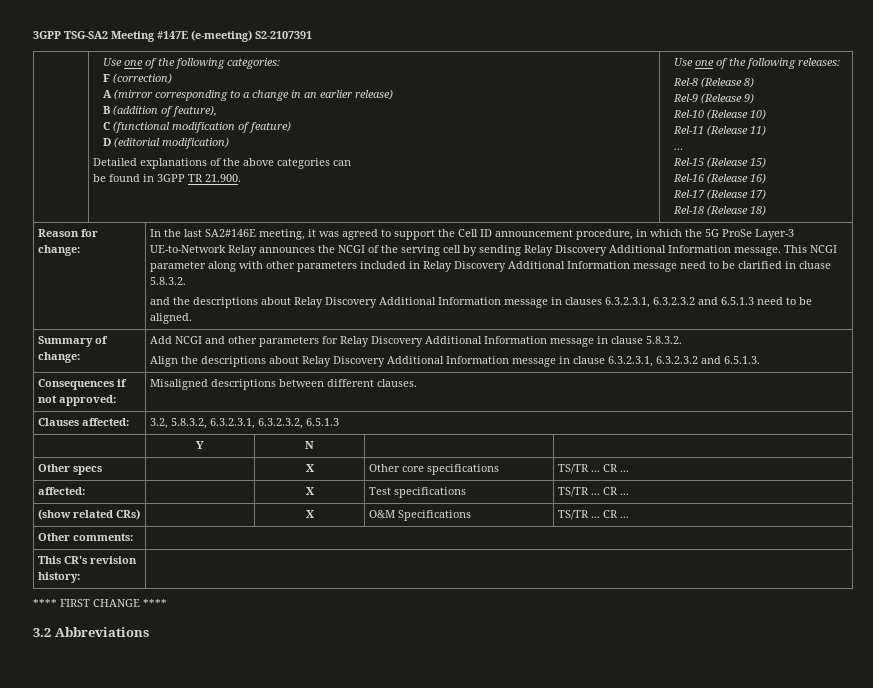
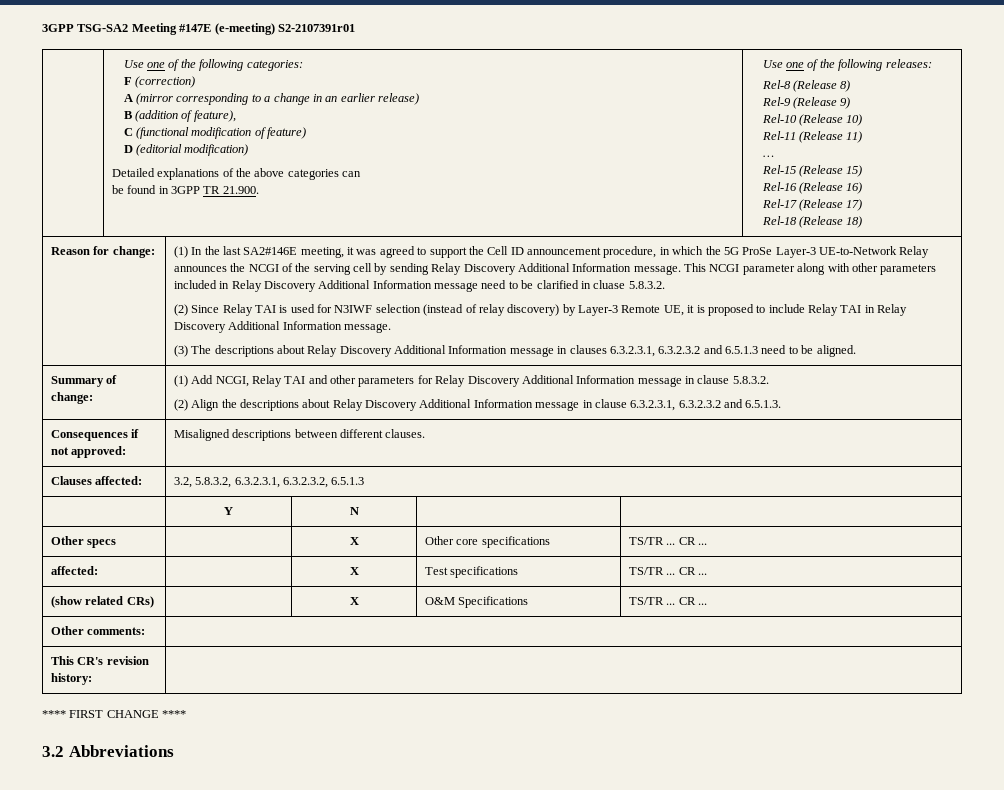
- 3GPP TSG-SA2 Meeting #147E (e-meeting) S2-2107391
+ 3GPP TSG-SA2 Meeting #147E (e-meeting) S2-2107391r01
- In the last SA2#146E meeting, it was agreed to support the Cell ID announcement procedure, in which the 5G ProSe Layer-3 UE-to-Network Relay announces the NCGI of the serving cell by sending Relay Discovery Additional Information message.
+ (1) In the last SA2#146E meeting, it was agreed to support the Cell ID announcement procedure, in which the 5G ProSe Layer-3 UE-to-Network Relay announces the NCGI of the serving cell by sending Relay Discovery Additional Information message.
- and the descriptions about Relay Discovery Additional Information message in clauses 6.3.2.3.1, 6.3.2.3.2 and 6.5.1.3 need to be aligned.
+ (2) Since Relay TAI is used for N3IWF selection (instead of relay discovery) by Layer-3 Remote UE, it is proposed to include Relay TAI in Relay Discovery Additional Information message.
+ (3) The descriptions about Relay Discovery Additional Information message in clauses 6.3.2.3.1, 6.3.2.3.2 and 6.5.1.3 need to be aligned.
- Summary of change: | Add NCGI and other parameters for Relay Discovery Additional Information message in clause 5.8.3.2.
- Align the descriptions about Relay Discovery Additional Information message in clause 6.3.2.3.1, 6.3.2.3.2 and 6.5.1.3.
+ Summary of change: | (1) Add NCGI, Relay TAI and other parameters for Relay Discovery Additional Information message in clause 5.8.3.2.
+ (2) Align the descriptions about Relay Discovery Additional Information message in clause 6.3.2.3.1, 6.3.2.3.2 and 6.5.1.3.

